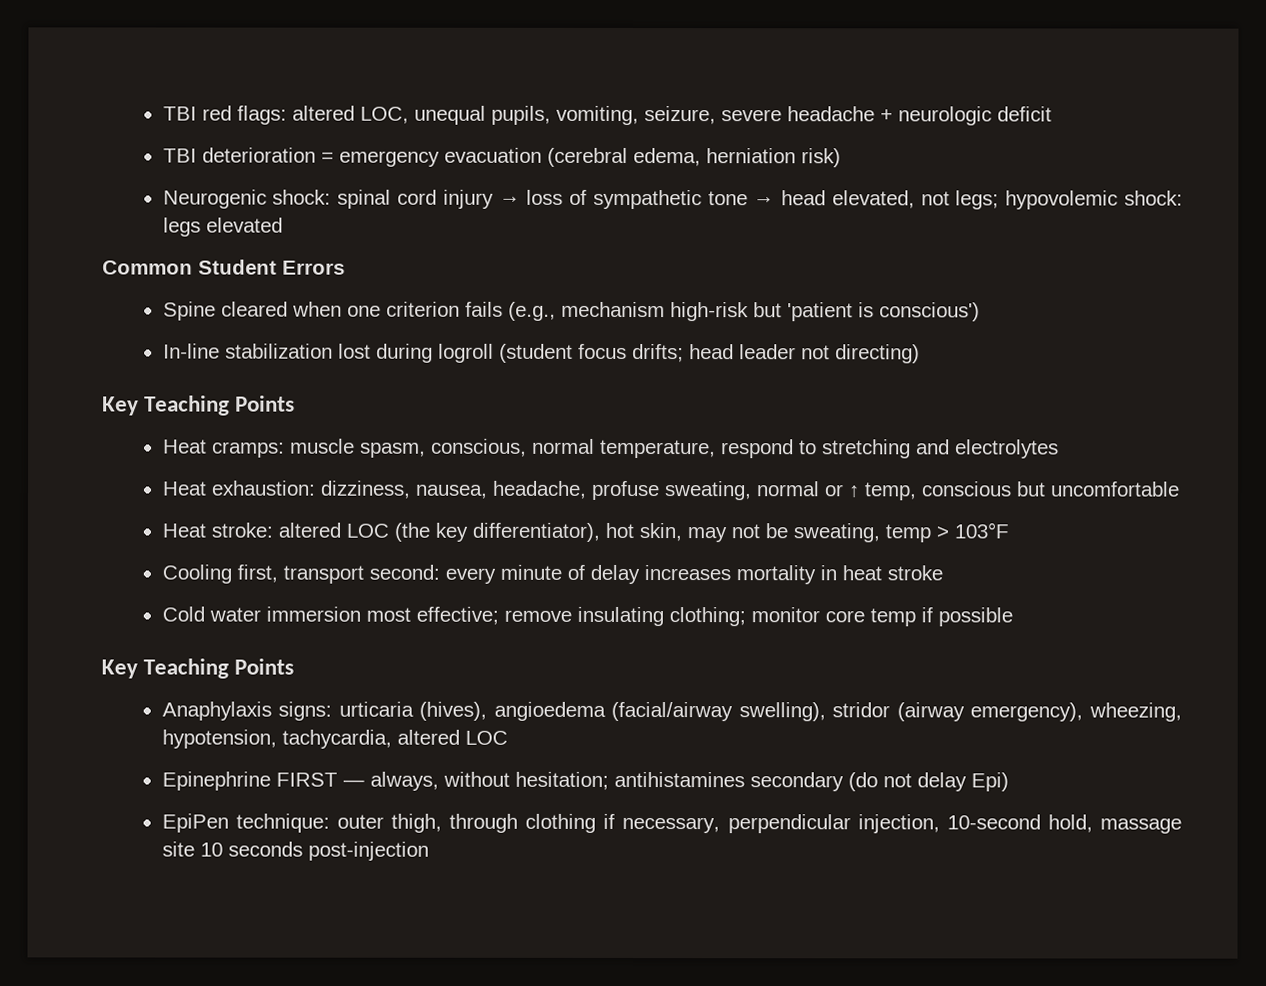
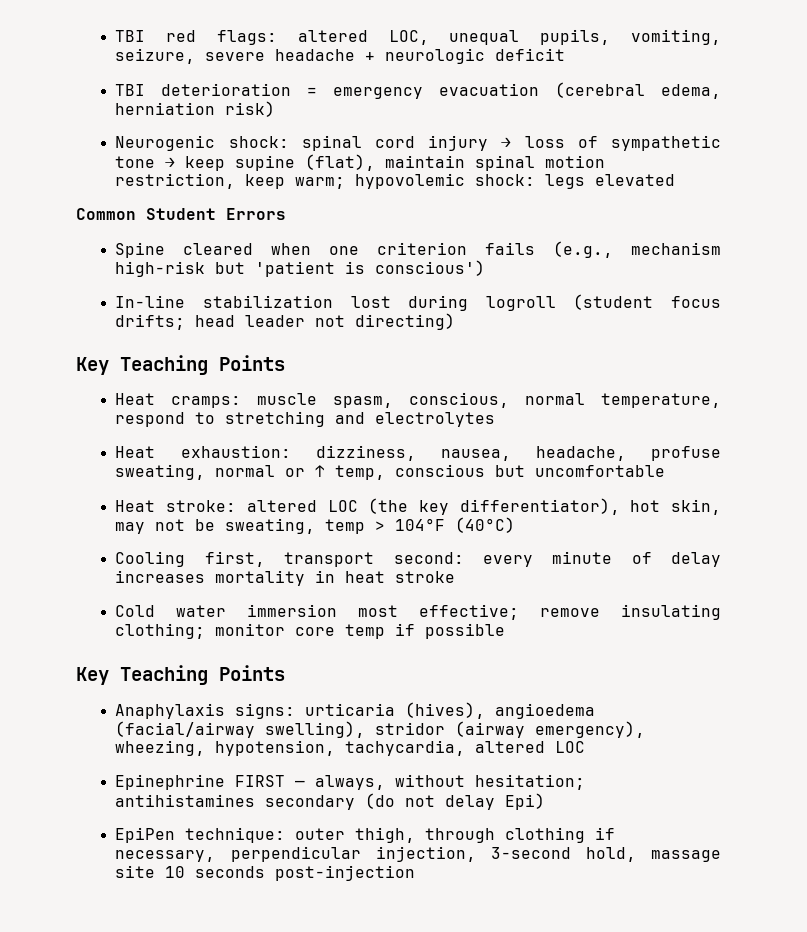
- Neurogenic shock: spinal cord injury → loss of sympathetic tone → head elevated, not legs; hypovolemic shock: legs elevated
+ Neurogenic shock: spinal cord injury → loss of sympathetic tone → keep supine (flat), maintain spinal motion restriction, keep warm; hypovolemic shock: legs elevated
- Heat stroke: altered LOC (the key differentiator), hot skin, may not be sweating, temp > 103°F
+ Heat stroke: altered LOC (the key differentiator), hot skin, may not be sweating, temp > 104°F (40°C)
- EpiPen technique: outer thigh, through clothing if necessary, perpendicular injection, 10-second hold, massage site 10 seconds post-injection
+ EpiPen technique: outer thigh, through clothing if necessary, perpendicular injection, 3-second hold, massage site 10 seconds post-injection

